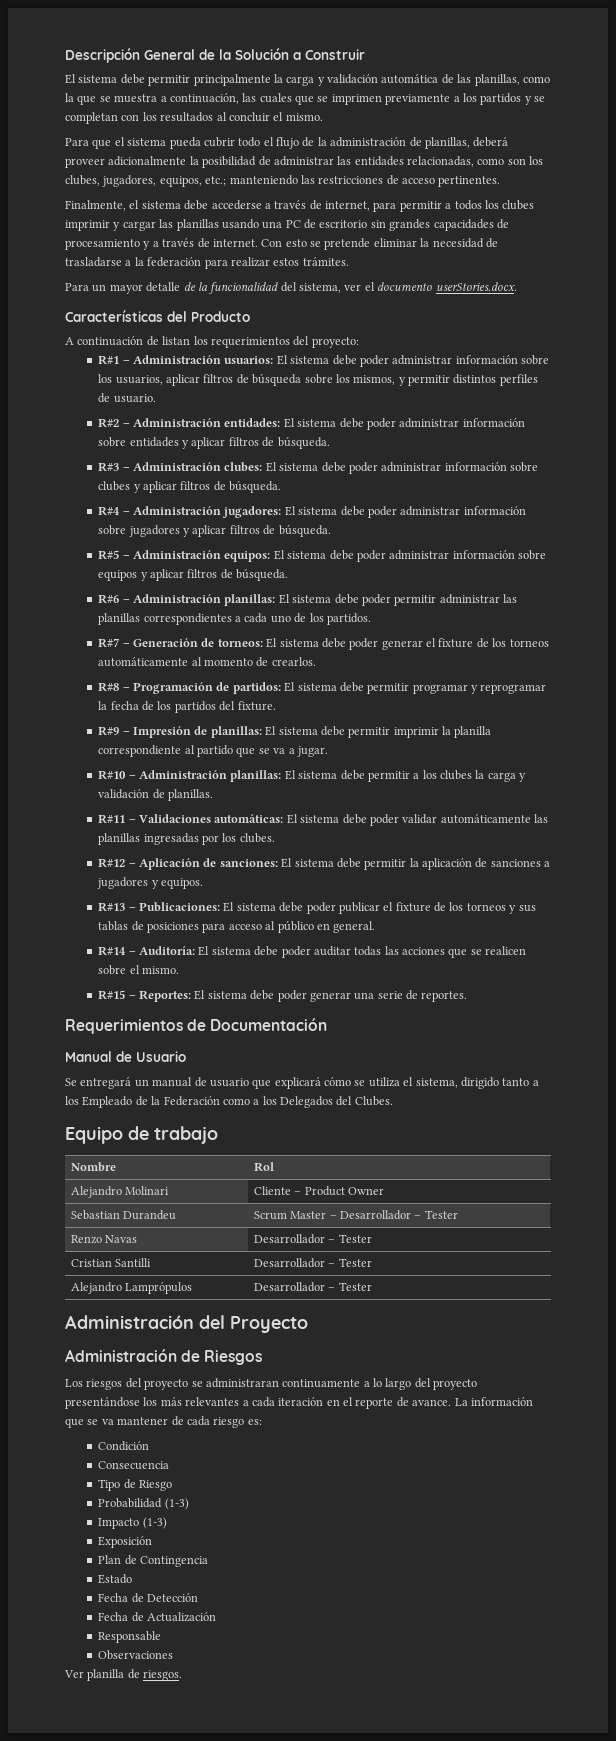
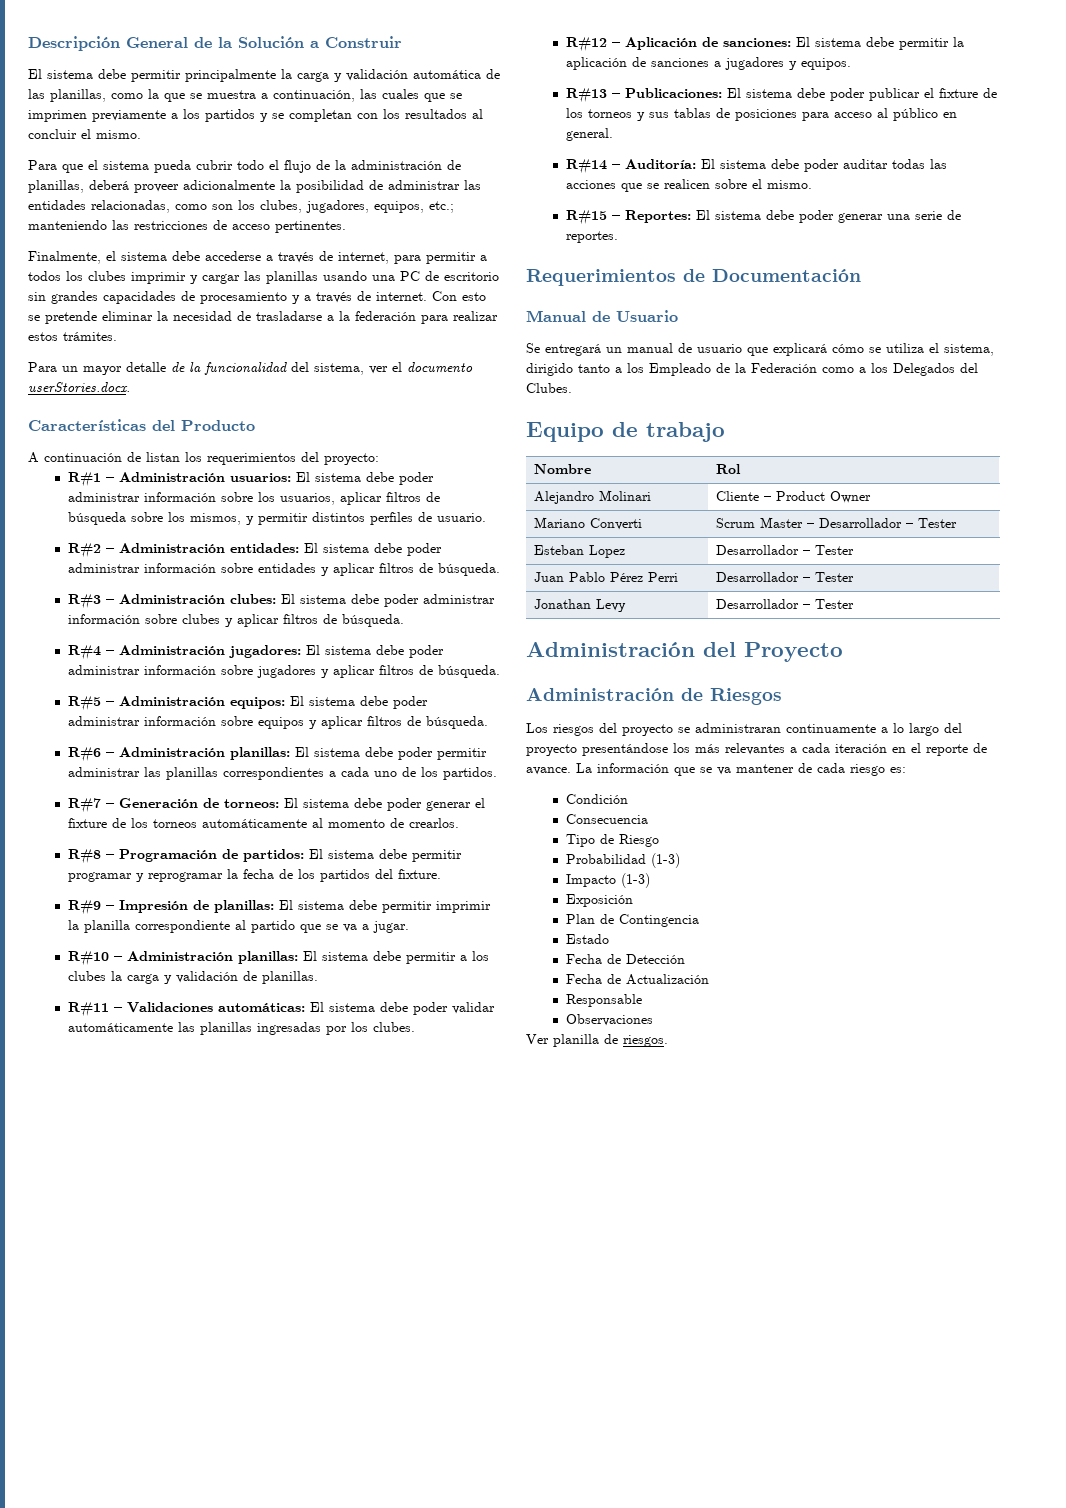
- Sebastian Durandeu | Scrum Master – Desarrollador – Tester
+ Mariano Converti | Scrum Master – Desarrollador – Tester
- Renzo Navas | Desarrollador – Tester
- Cristian Santilli | Desarrollador – Tester
- Alejandro Lamprópulos | Desarrollador – Tester
+ Esteban Lopez | Desarrollador – Tester
+ Juan Pablo Pérez Perri | Desarrollador – Tester
+ Jonathan Levy | Desarrollador – Tester

